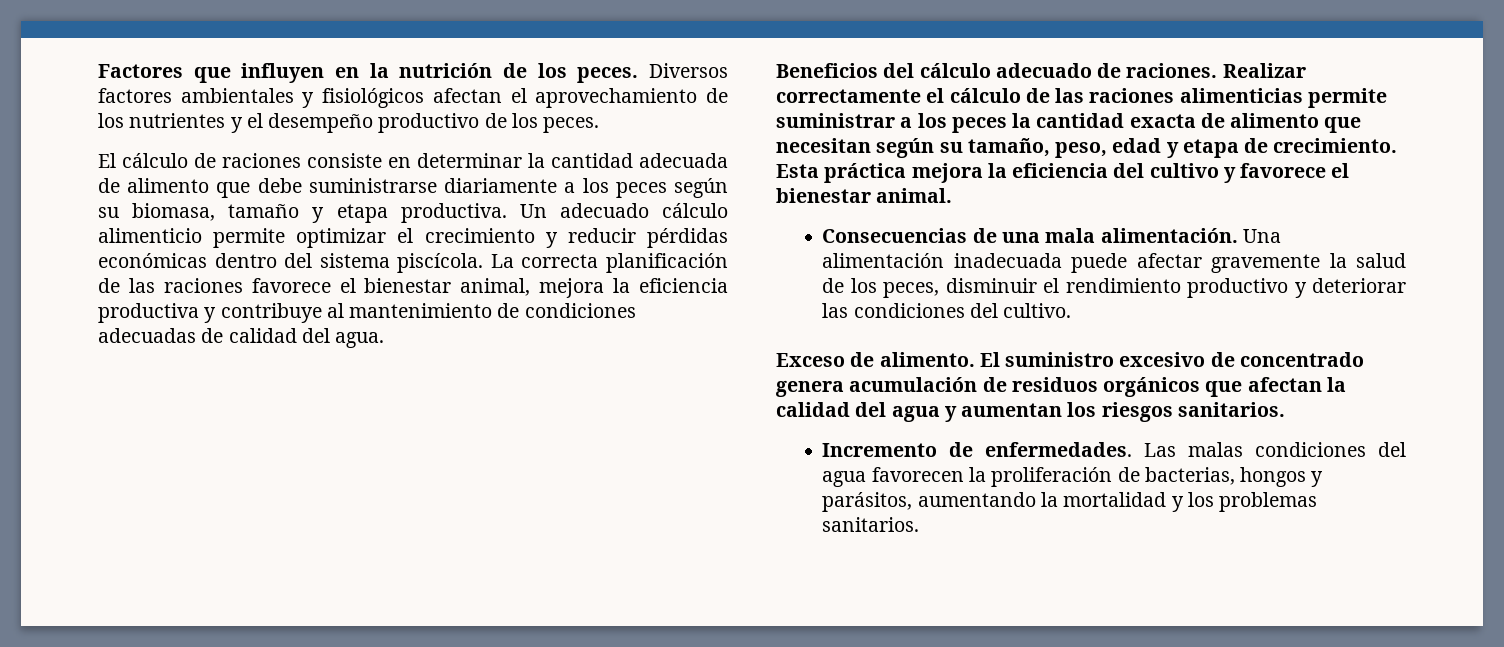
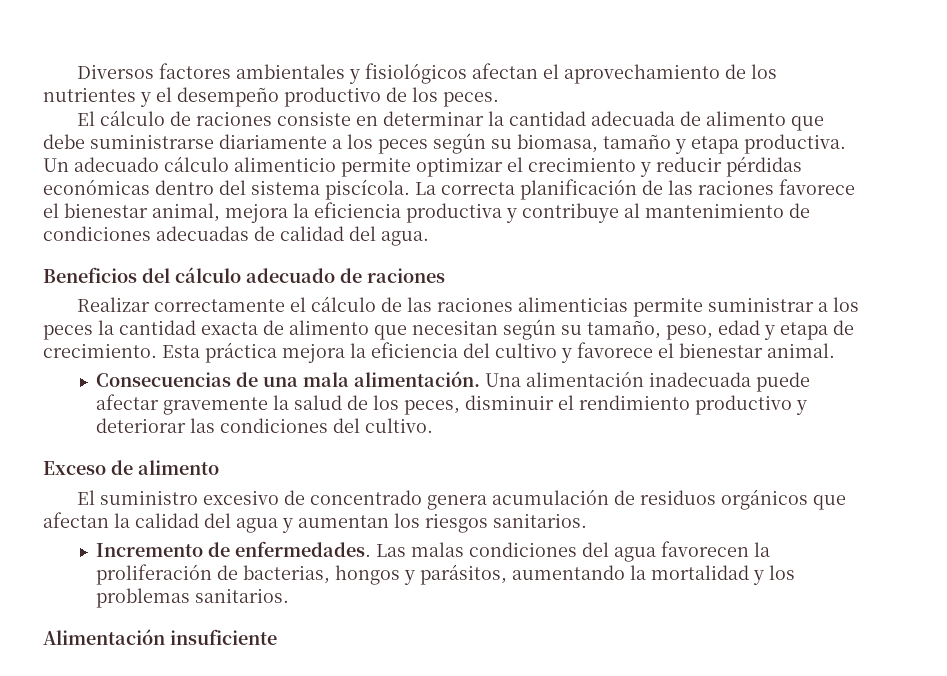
- Factores que influyen en la nutrición de los peces.
- Beneficios del cálculo adecuado de raciones. Realizar correctamente el cálculo de las raciones alimenticias permite suministrar a los peces la cantidad exacta de alimento que necesitan según su tamaño, peso, edad y etapa de crecimiento.
+ Beneficios del cálculo adecuado de raciones
+ Realizar correctamente el cálculo de las raciones alimenticias permite suministrar a los peces la cantidad exacta de alimento que necesitan según su tamaño, peso, edad y etapa de crecimiento.
- Exceso de alimento. El suministro excesivo de concentrado genera acumulación de residuos orgánicos que afectan la calidad del agua y aumentan los riesgos sanitarios.
+ Exceso de alimento
+ El suministro excesivo de concentrado genera acumulación de residuos orgánicos que afectan la calidad del agua y aumentan los riesgos sanitarios.
+ Alimentación insuficiente

